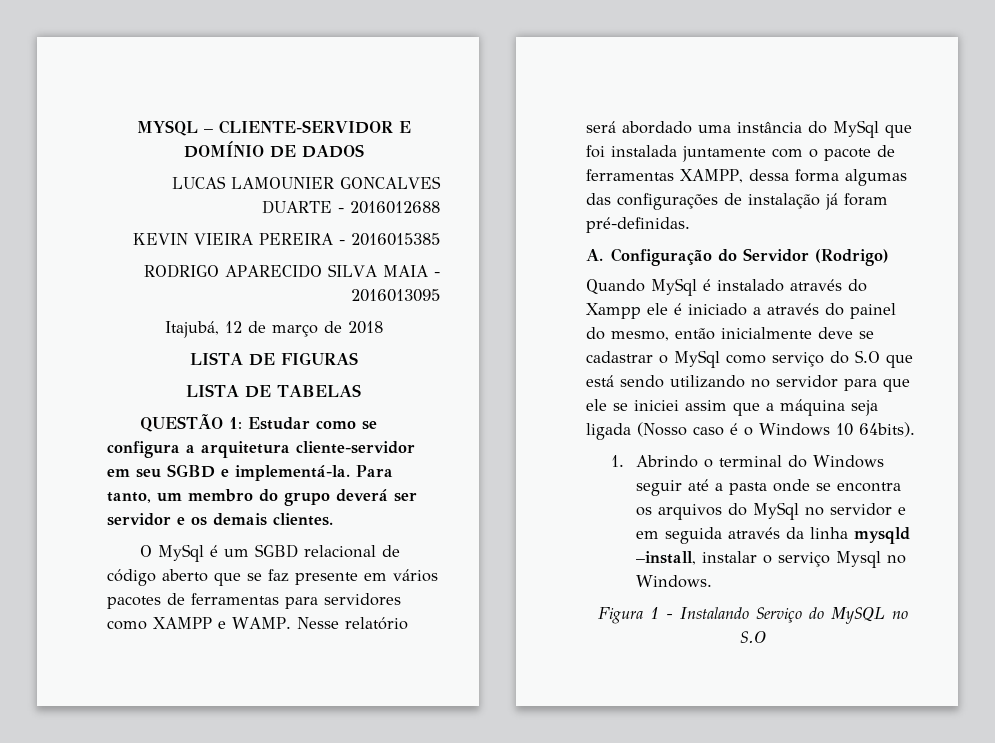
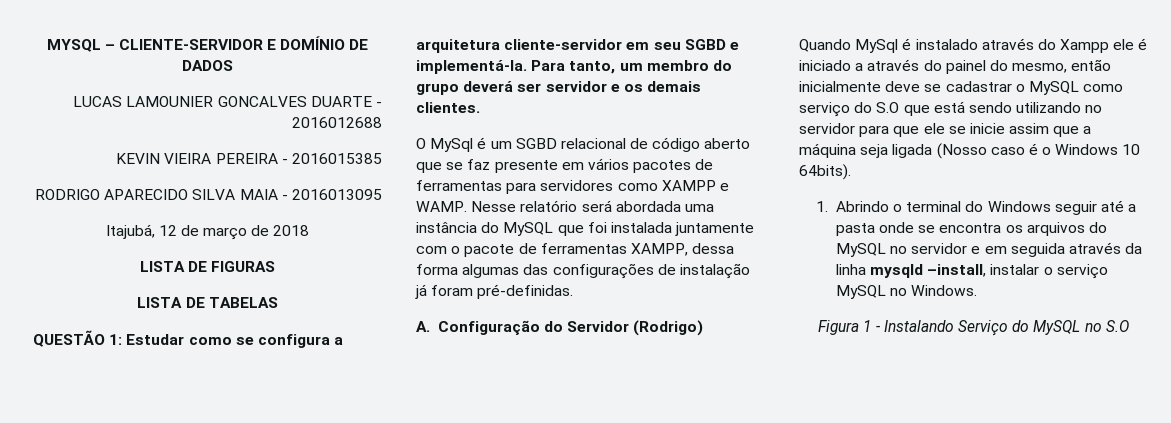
- Nesse relatório será abordado uma instância do MySql que foi instalada juntamente com o pacote de ferramentas XAMPP, dessa forma algumas das configurações de instalação já foram pré-definidas.
+ Nesse relatório será abordada uma instância do MySQL que foi instalada juntamente com o pacote de ferramentas XAMPP, dessa forma algumas das configurações de instalação já foram pré-definidas.
- Quando MySql é instalado através do Xampp ele é iniciado a através do painel do mesmo, então inicialmente deve se cadastrar o MySql como serviço do S.O que está sendo utilizando no servidor para que ele se iniciei assim que a máquina seja ligada (Nosso caso é o Windows 10 64bits).
+ Quando MySql é instalado através do Xampp ele é iniciado a através do painel do mesmo, então inicialmente deve se cadastrar o MySQL como serviço do S.O que está sendo utilizando no servidor para que ele se inicie assim que a máquina seja ligada (Nosso caso é o Windows 10 64bits).
- 1. Abrindo o terminal do Windows seguir até a pasta onde se encontra os arquivos do MySql no servidor e em seguida através da linha mysqld –install, instalar o serviço Mysql no Windows.
+ 1. Abrindo o terminal do Windows seguir até a pasta onde se encontra os arquivos do MySQL no servidor e em seguida através da linha mysqld –install, instalar o serviço MySQL no Windows.

